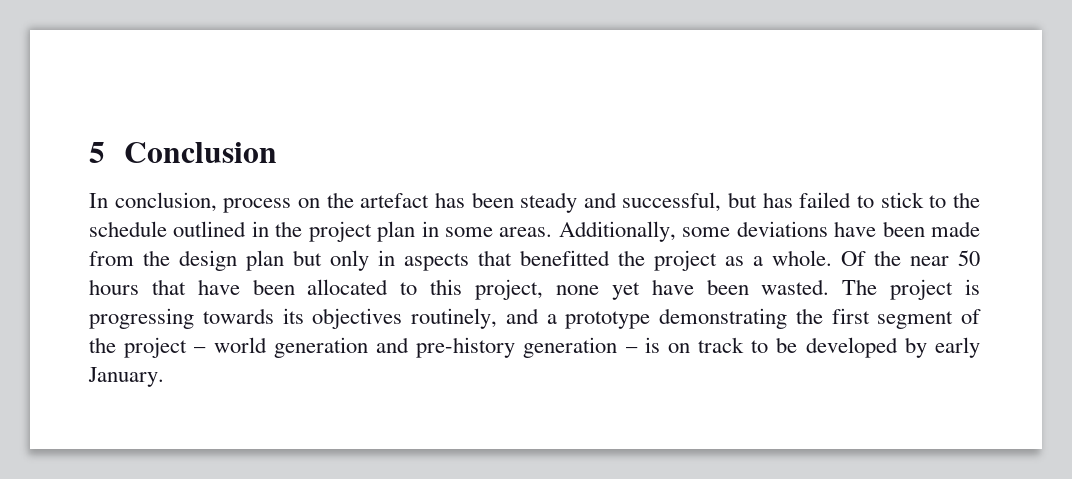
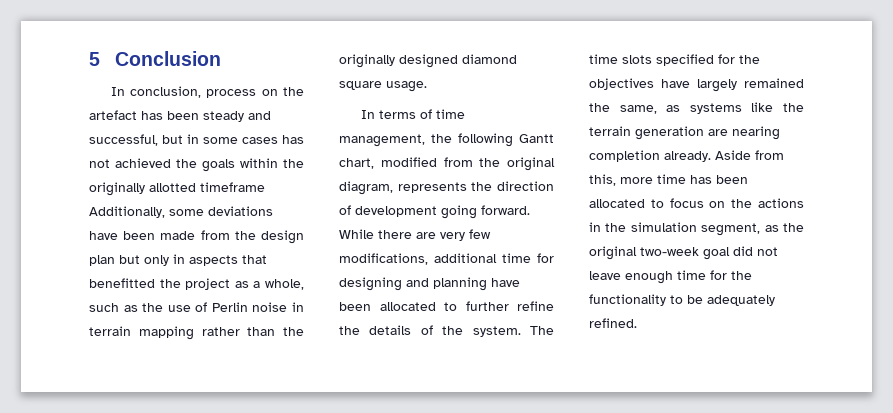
- In conclusion, process on the artefact has been steady and successful, but has failed to stick to the schedule outlined in the project plan in some areas. Additionally, some deviations have been made from the design plan but only in aspects that benefitted the project as a whole. Of the near 50 hours that have been allocated to this project, none yet have been wasted. The project is progressing towards its objectives routinely, and a prototype demonstrating the first segment of the project – world generation and pre-history generation – is on track to be developed by early January.
+ In conclusion, process on the artefact has been steady and successful, but in some cases has not achieved the goals within the originally allotted timeframe Additionally, some deviations have been made from the design plan but only in aspects that benefitted the project as a whole, such as the use of Perlin noise in terrain mapping rather than the originally designed diamond square usage.
+ In terms of time management, the following Gantt chart, modified from the original diagram, represents the direction of development going forward. While there are very few modifications, additional time for designing and planning have been allocated to further refine the details of the system. The time slots specified for the objectives have largely remained the same, as systems like the terrain generation are nearing completion already. Aside from this, more time has been allocated to focus on the actions in the simulation segment, as the original two-week goal did not leave enough time for the functionality to be adequately refined.

